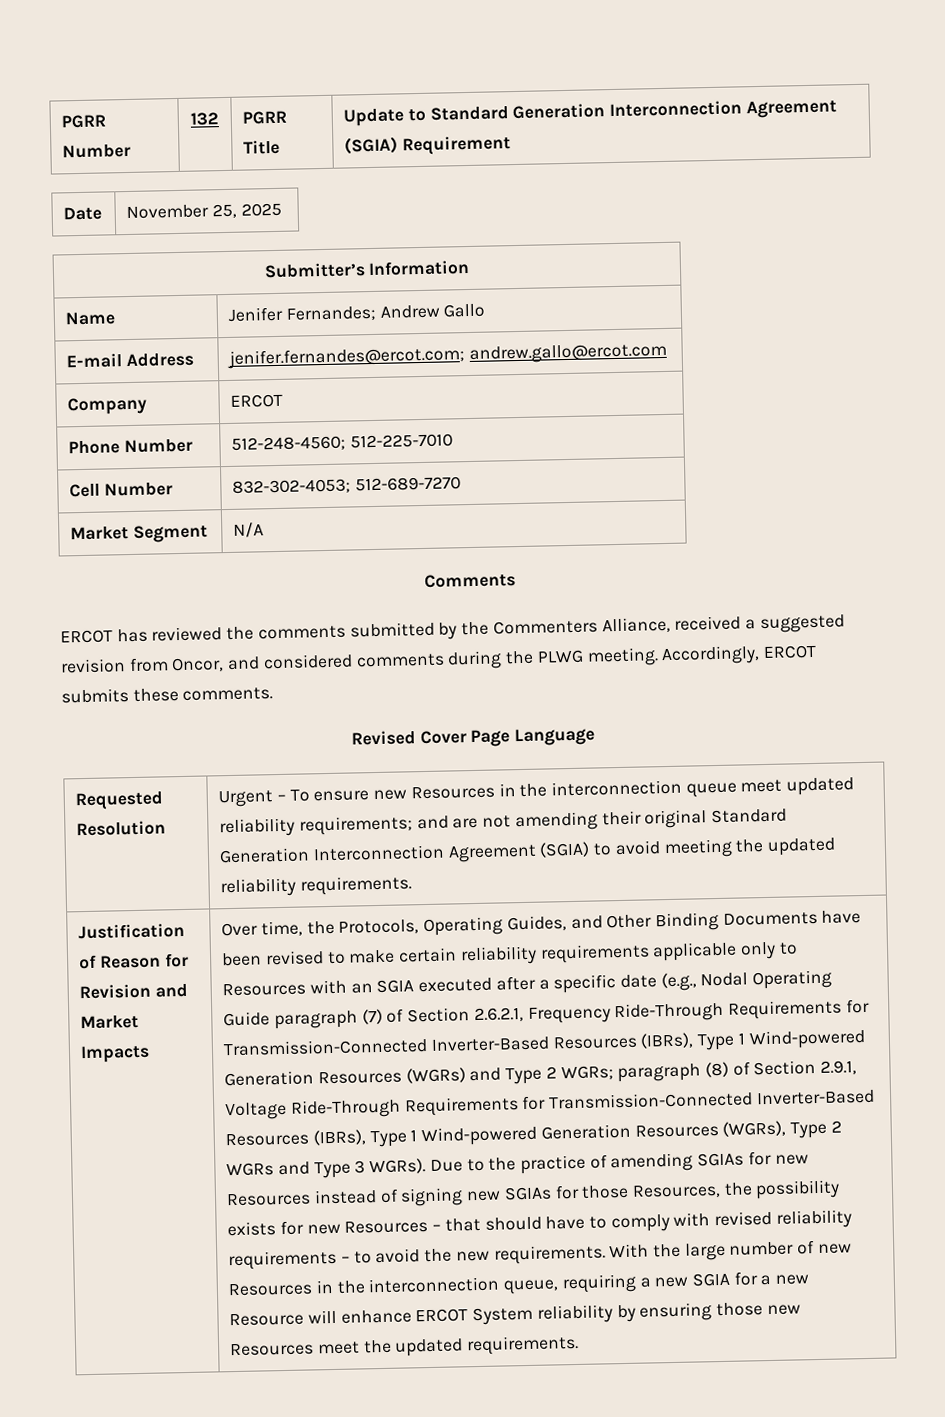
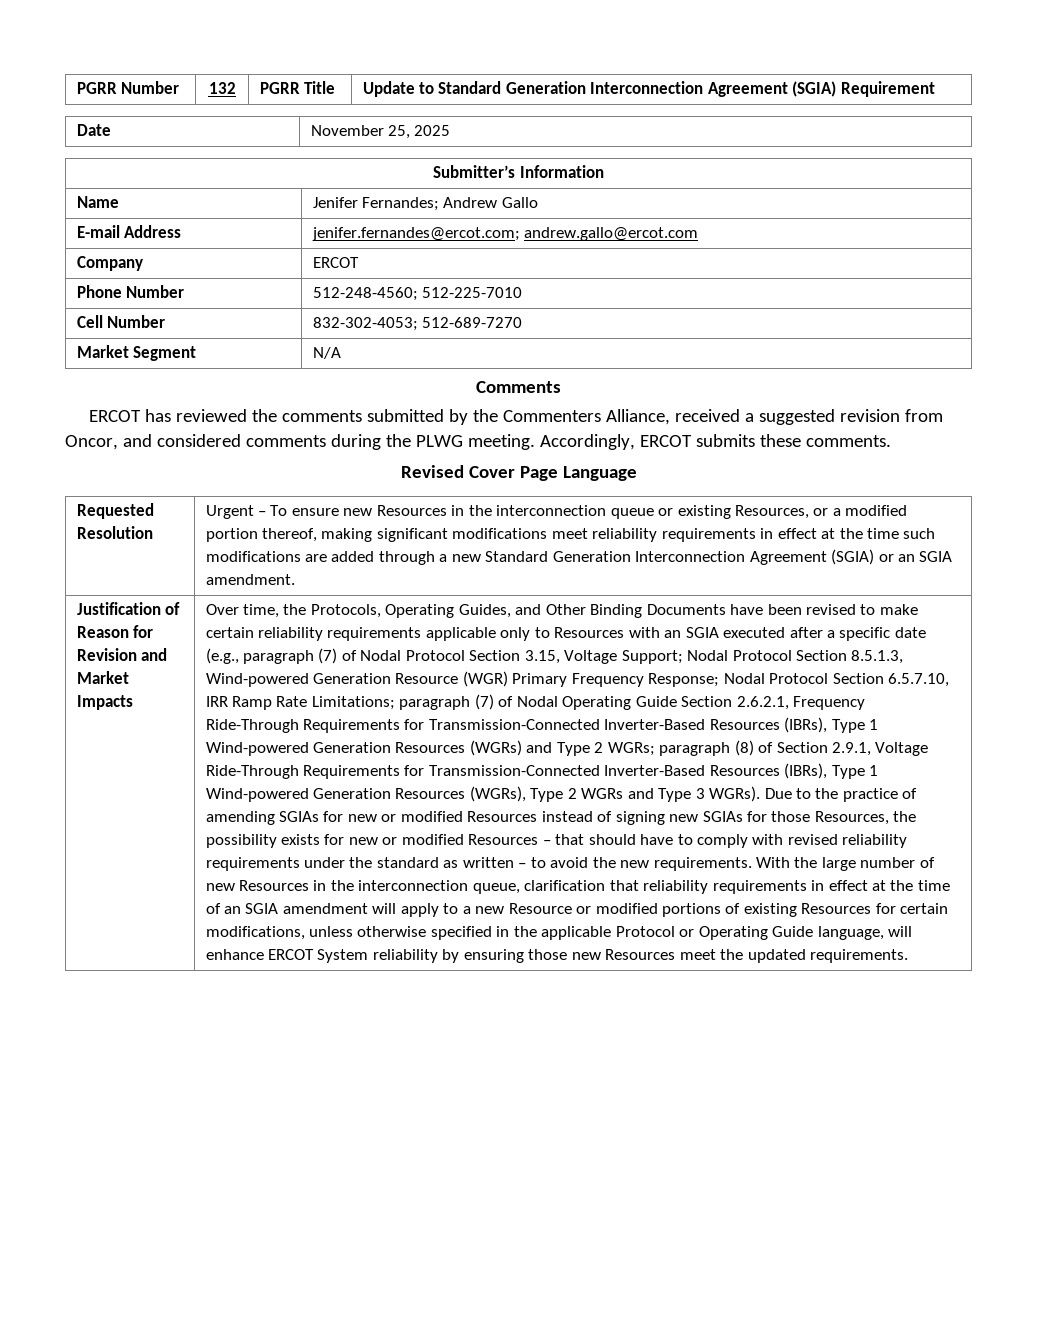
- Urgent – To ensure new Resources in the interconnection queue meet updated reliability requirements; and are not amending their original Standard Generation Interconnection Agreement (SGIA) to avoid meeting the updated reliability requirements.
+ Urgent – To ensure new Resources in the interconnection queue or existing Resources, or a modified portion thereof, making significant modifications meet reliability requirements in effect at the time such modifications are added through a new Standard Generation Interconnection Agreement (SGIA) or an SGIA amendment.
- Over time, the Protocols, Operating Guides, and Other Binding Documents have been revised to make certain reliability requirements applicable only to Resources with an SGIA executed after a specific date (e.g., Nodal Operating Guide paragraph (7) of Section 2.6.2.1, Frequency Ride-Through Requirements for Transmission-Connected Inverter-Based Resources (IBRs), Type 1 Wind-powered Generation Resources (WGRs) and Type 2 WGRs;
+ Over time, the Protocols, Operating Guides, and Other Binding Documents have been revised to make certain reliability requirements applicable only to Resources with an SGIA executed after a specific date (e.g., paragraph (7) of Nodal Protocol Section 3.15, Voltage Support; Nodal Protocol Section 8.5.1.3, Wind-powered Generation Resource (WGR) Primary Frequency Response; Nodal Protocol Section 6.5.7.10, IRR Ramp Rate Limitations; paragraph (7) of Nodal Operating Guide Section 2.6.2.1, Frequency Ride-Through Requirements for Transmission-Connected Inverter-Based Resources (IBRs), Type 1 Wind-powered Generation Resources (WGRs) and Type 2 WGRs;
- Due to the practice of amending SGIAs for new Resources instead of signing new SGIAs for those Resources, the possibility exists for new Resources – that should have to comply with revised reliability requirements – to avoid the new requirements.
+ Due to the practice of amending SGIAs for new or modified Resources instead of signing new SGIAs for those Resources, the possibility exists for new or modified Resources – that should have to comply with revised reliability requirements under the standard as written – to avoid the new requirements.
- With the large number of new Resources in the interconnection queue, requiring a new SGIA for a new Resource will enhance ERCOT System reliability by ensuring those new Resources meet the updated requirements.
+ With the large number of new Resources in the interconnection queue, clarification that reliability requirements in effect at the time of an SGIA amendment will apply to a new Resource or modified portions of existing Resources for certain modifications, unless otherwise specified in the applicable Protocol or Operating Guide language, will enhance ERCOT System reliability by ensuring those new Resources meet the updated requirements.

